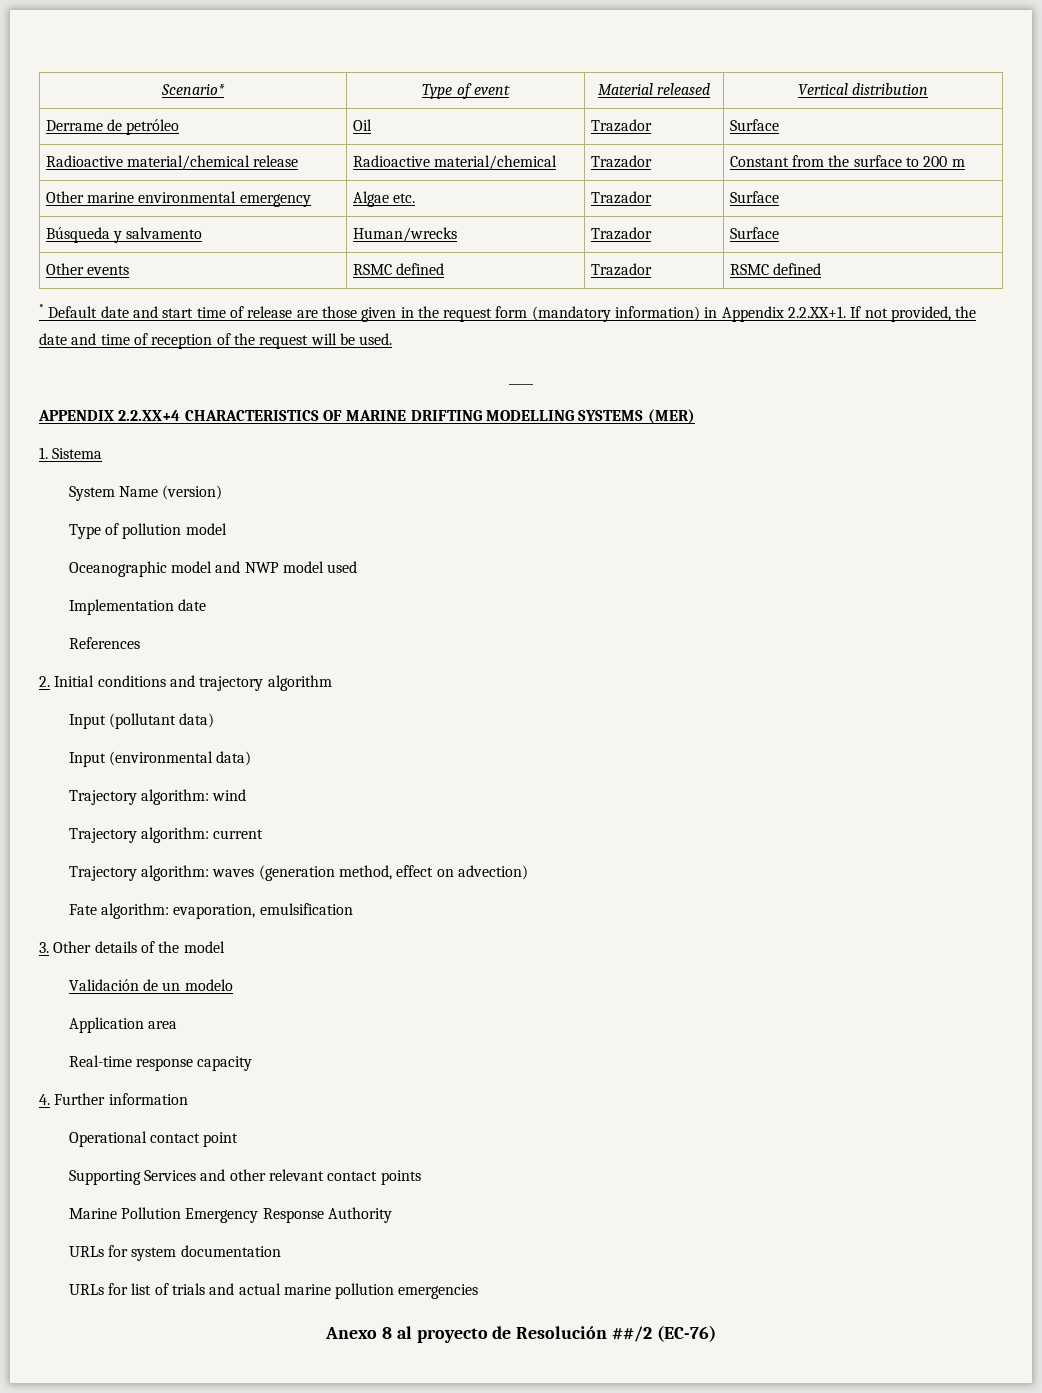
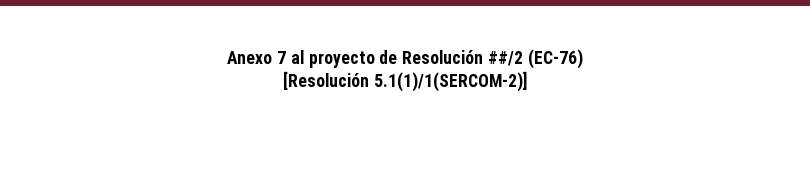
- Scenario* | Type of event | Material released | Vertical distribution
- Derrame de petróleo | Oil | Trazador | Surface
- Radioactive material/chemical release | Radioactive material/chemical | Trazador | Constant from the surface to 200 m
- Other marine environmental emergency | Algae etc. | Trazador | Surface
- Búsqueda y salvamento | Human/wrecks | Trazador | Surface
- Other events | RSMC defined | Trazador | RSMC defined
- * Default date and start time of release are those given in the request form (mandatory information) in Appendix 2.2.XX+1. If not provided, the date and time of reception of the request will be used.
- ____
- APPENDIX 2.2.XX+4 CHARACTERISTICS OF MARINE DRIFTING MODELLING SYSTEMS (MER)
- 1. Sistema
- System Name (version)
- Type of pollution model
- Oceanographic model and NWP model used
- Implementation date
- References
- 2. Initial conditions and trajectory algorithm
- Input (pollutant data)
- Input (environmental data)
- Trajectory algorithm: wind
- Trajectory algorithm: current
- Trajectory algorithm: waves (generation method, effect on advection)
- Fate algorithm: evaporation, emulsification
- 3. Other details of the model
- Validación de un modelo
- Application area
- Real-time response capacity
- 4. Further information
- Operational contact point
- Supporting Services and other relevant contact points
- Marine Pollution Emergency Response Authority
- URLs for system documentation
- URLs for list of trials and actual marine pollution emergencies
- Anexo 8 al proyecto de Resolución ##/2 (EC-76)
+ Anexo 7 al proyecto de Resolución ##/2 (EC-76)
+ [Resolución 5.1(1)/1(SERCOM-2)]

